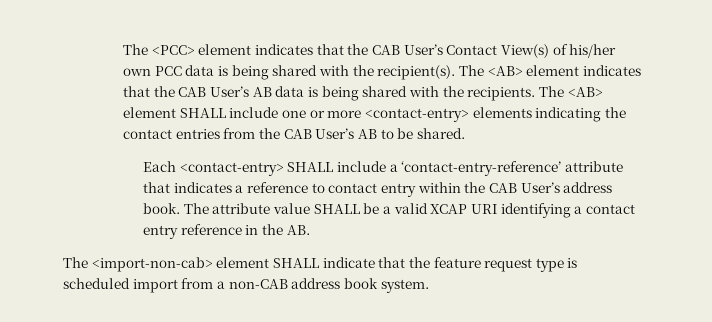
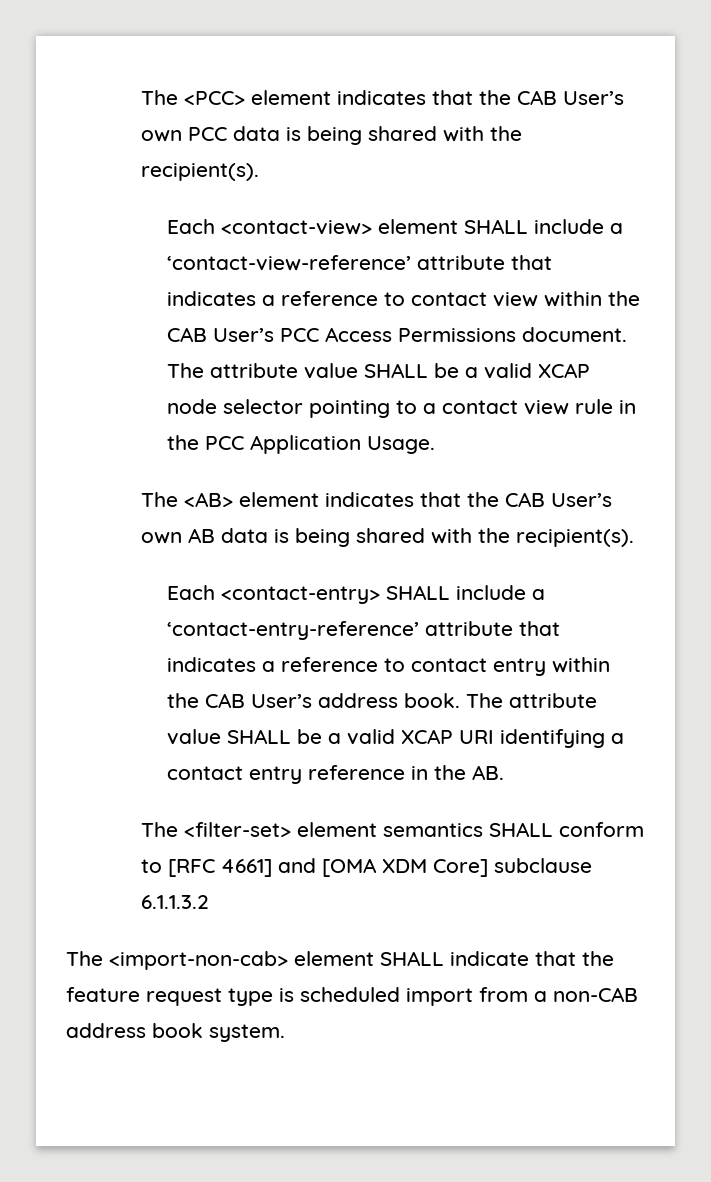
- The <PCC> element indicates that the CAB User’s Contact View(s) of his/her own PCC data is being shared with the recipient(s). The <AB> element indicates that the CAB User’s AB data is being shared with the recipients. The <AB> element SHALL include one or more <contact-entry> elements indicating the contact entries from the CAB User’s AB to be shared.
+ The <PCC> element indicates that the CAB User’s own PCC data is being shared with the recipient(s).
+ Each <contact-view> element SHALL include a ‘contact-view-reference’ attribute that indicates a reference to contact view within the CAB User’s PCC Access Permissions document. The attribute value SHALL be a valid XCAP node selector pointing to a contact view rule in the PCC Application Usage.
+ The <AB> element indicates that the CAB User’s own AB data is being shared with the recipient(s).
+ The <filter-set> element semantics SHALL conform to [RFC 4661] and [OMA XDM Core] subclause 6.1.1.3.2

